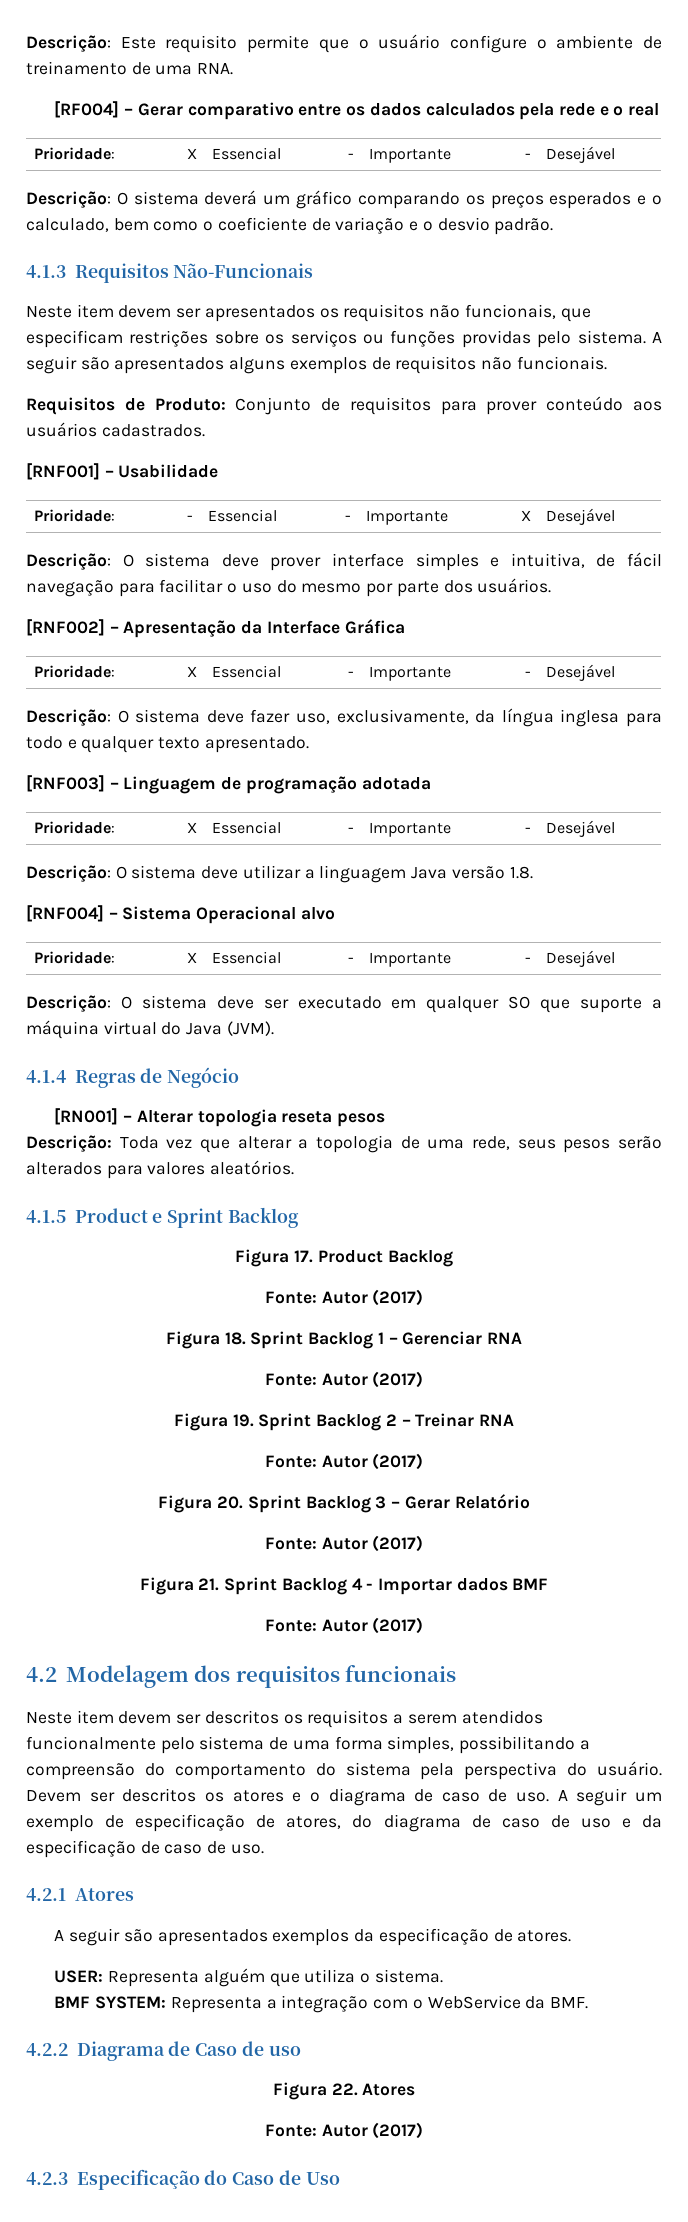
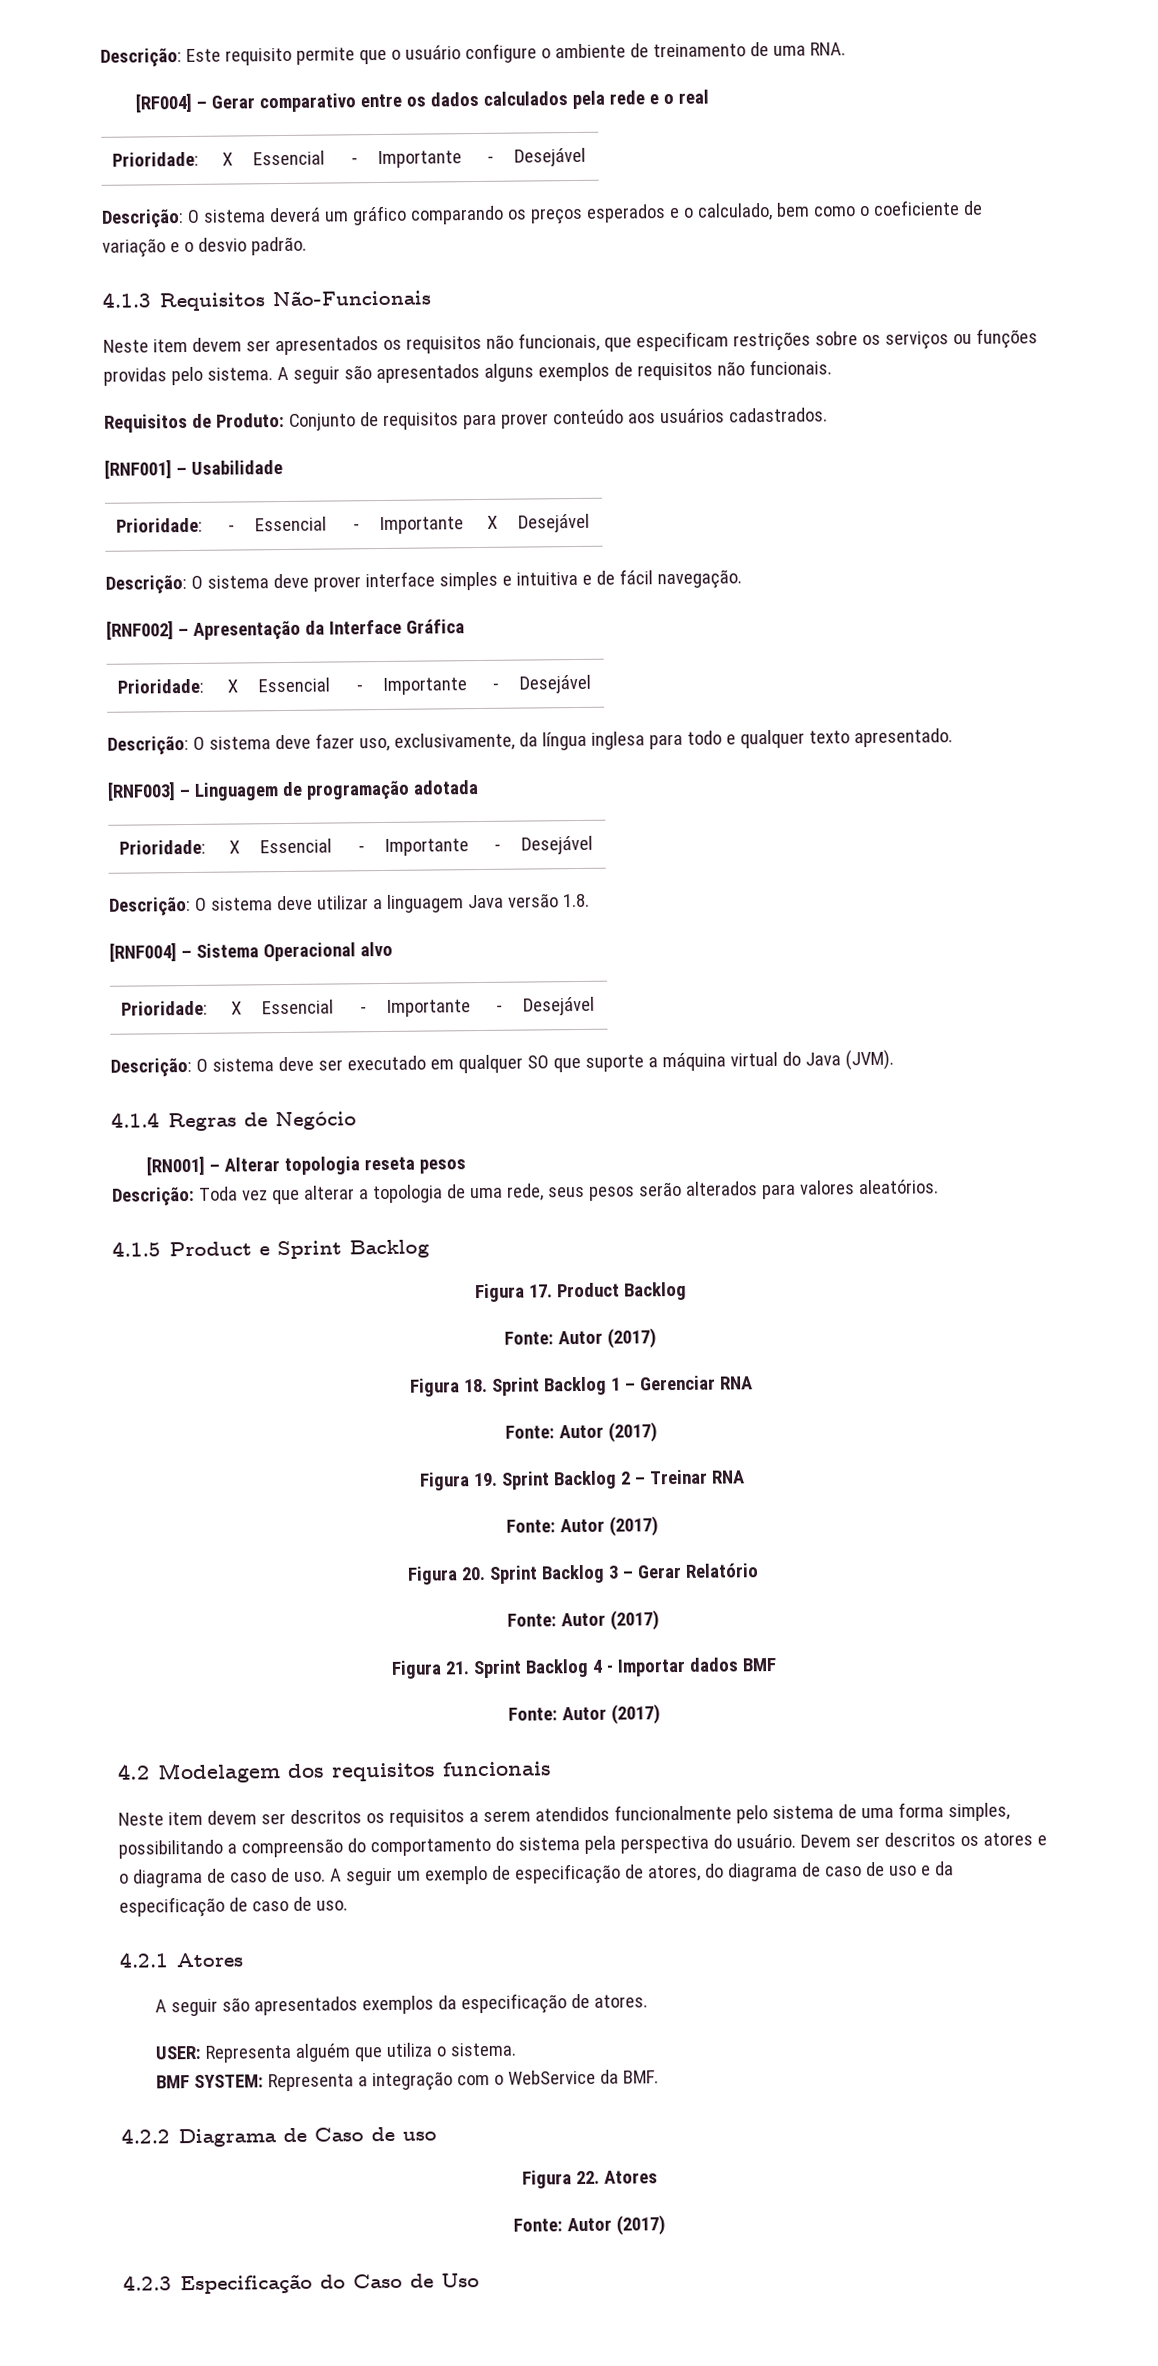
- Descrição: O sistema deve prover interface simples e intuitiva, de fácil navegação para facilitar o uso do mesmo por parte dos usuários.
+ Descrição: O sistema deve prover interface simples e intuitiva e de fácil navegação.

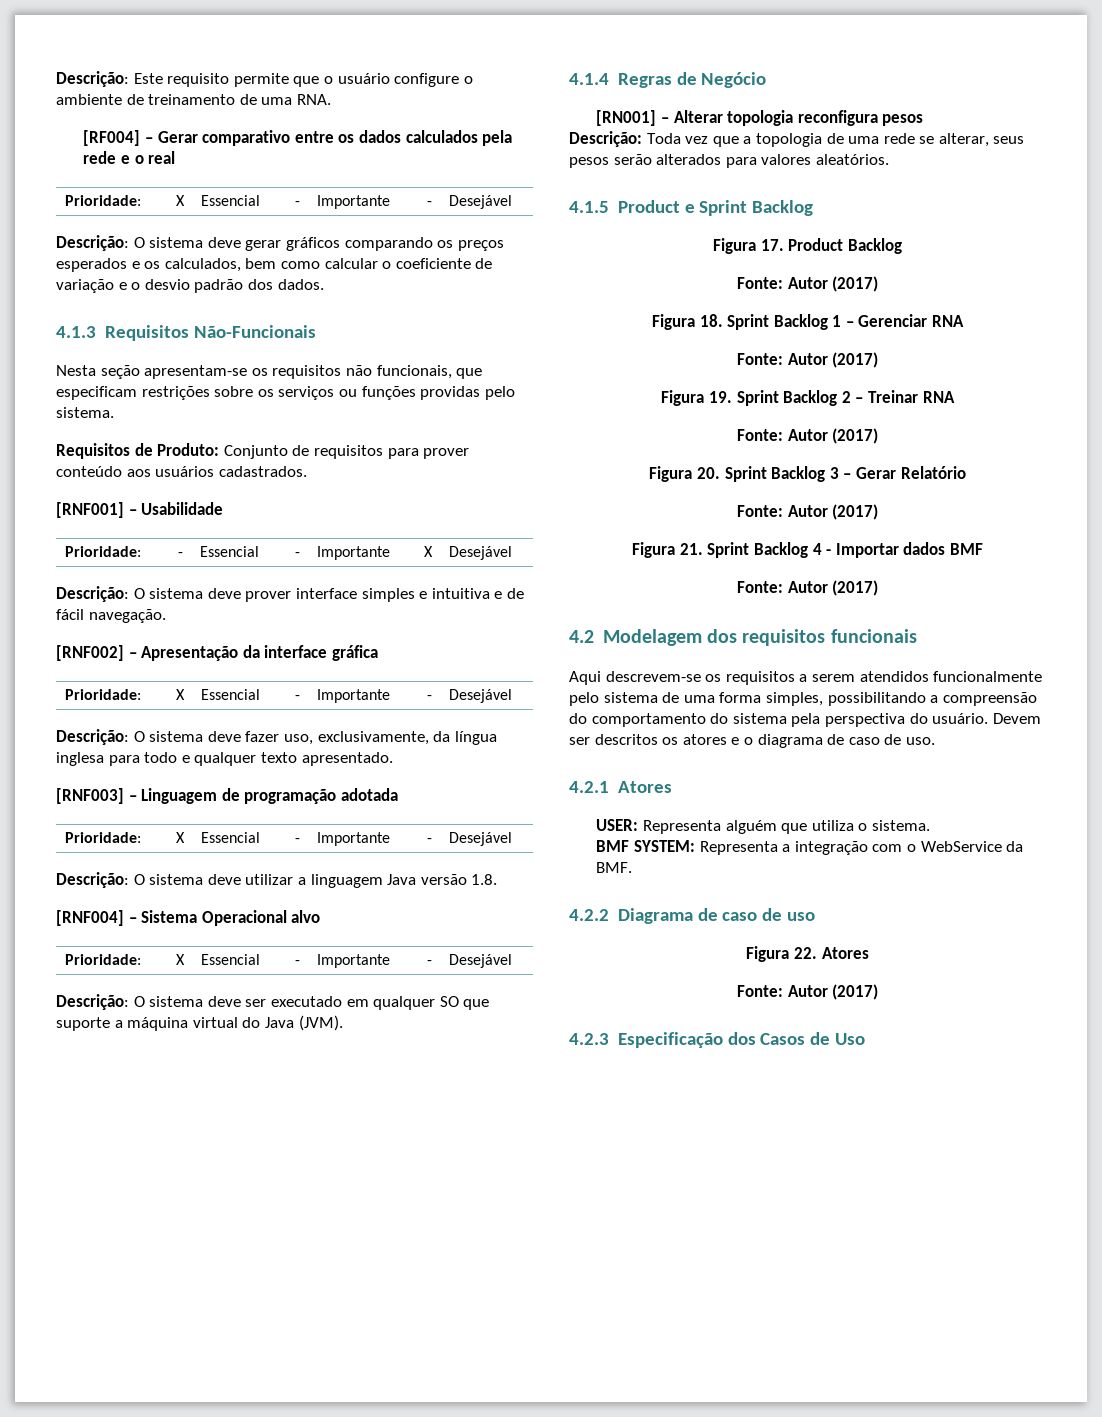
- Descrição: O sistema deverá um gráfico comparando os preços esperados e o calculado, bem como o coeficiente de variação e o desvio padrão.
+ Descrição: O sistema deve gerar gráficos comparando os preços esperados e os calculados, bem como calcular o coeficiente de variação e o desvio padrão dos dados.
- Neste item devem ser apresentados os requisitos não funcionais, que especificam restrições sobre os serviços ou funções providas pelo sistema. A seguir são apresentados alguns exemplos de requisitos não funcionais.
+ Nesta seção apresentam-se os requisitos não funcionais, que especificam restrições sobre os serviços ou funções providas pelo sistema.
- [RNF002] – Apresentação da Interface Gráfica
+ [RNF002] – Apresentação da interface gráfica
- [RN001] – Alterar topologia reseta pesos
+ [RN001] – Alterar topologia reconfigura pesos
- Descrição: Toda vez que alterar a topologia de uma rede, seus pesos serão alterados para valores aleatórios.
+ Descrição: Toda vez que a topologia de uma rede se alterar, seus pesos serão alterados para valores aleatórios.
- Neste item devem ser descritos os requisitos a serem atendidos funcionalmente pelo sistema de uma forma simples, possibilitando a compreensão do comportamento do sistema pela perspectiva do usuário.
+ Aqui descrevem-se os requisitos a serem atendidos funcionalmente pelo sistema de uma forma simples, possibilitando a compreensão do comportamento do sistema pela perspectiva do usuário.
- Devem ser descritos os atores e o diagrama de caso de uso. A seguir um exemplo de especificação de atores, do diagrama de caso de uso e da especificação de caso de uso.
+ Devem ser descritos os atores e o diagrama de caso de uso.
  4.2.1 Atores
- A seguir são apresentados exemplos da especificação de atores.
- 4.2.2 Diagrama de Caso de uso
+ 4.2.2 Diagrama de caso de uso
- 4.2.3 Especificação do Caso de Uso
+ 4.2.3 Especificação dos Casos de Uso

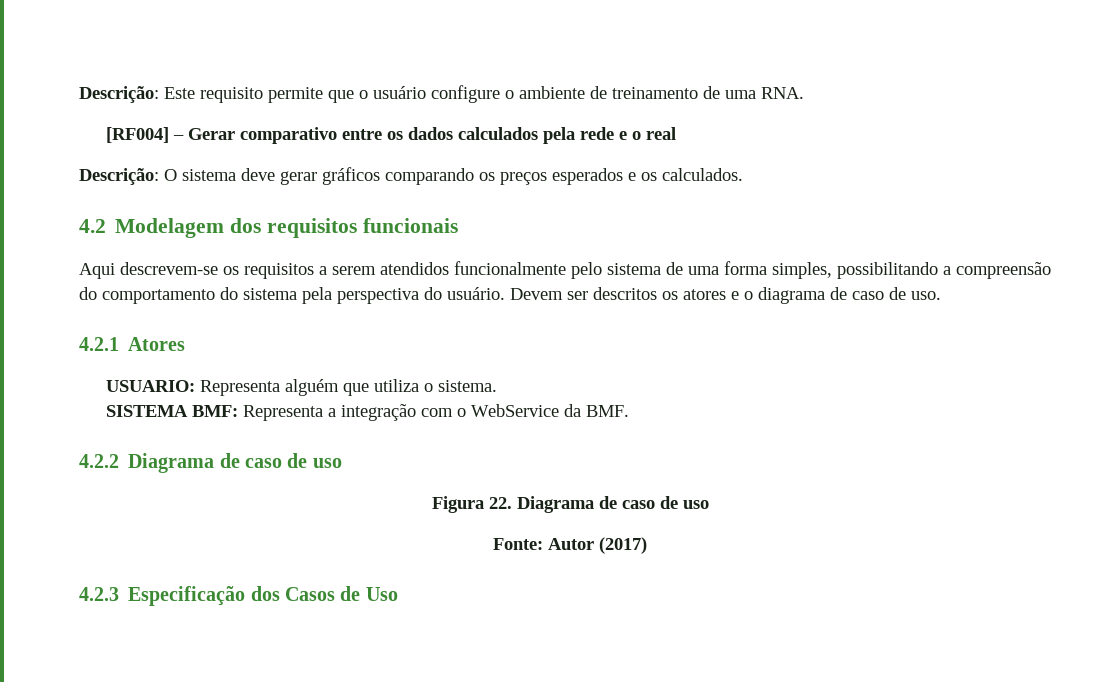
  [RF004] – Gerar comparativo entre os dados calculados pela rede e o real
- Prioridade: | X | Essencial | - | Importante | - | Desejável
- Descrição: O sistema deve gerar gráficos comparando os preços esperados e os calculados, bem como calcular o coeficiente de variação e o desvio padrão dos dados.
- 4.1.3 Requisitos Não-Funcionais
- Nesta seção apresentam-se os requisitos não funcionais, que especificam restrições sobre os serviços ou funções providas pelo sistema.
- Requisitos de Produto: Conjunto de requisitos para prover conteúdo aos usuários cadastrados.
- [RNF001] – Usabilidade
- Prioridade: | - | Essencial | - | Importante | X | Desejável
- Descrição: O sistema deve prover interface simples e intuitiva e de fácil navegação.
- [RNF002] – Apresentação da interface gráfica
- Prioridade: | X | Essencial | - | Importante | - | Desejável
- Descrição: O sistema deve fazer uso, exclusivamente, da língua inglesa para todo e qualquer texto apresentado.
- [RNF003] – Linguagem de programação adotada
- Prioridade: | X | Essencial | - | Importante | - | Desejável
- Descrição: O sistema deve utilizar a linguagem Java versão 1.8.
- [RNF004] – Sistema Operacional alvo
- Prioridade: | X | Essencial | - | Importante | - | Desejável
- Descrição: O sistema deve ser executado em qualquer SO que suporte a máquina virtual do Java (JVM).
- 4.1.4 Regras de Negócio
- [RN001] – Alterar topologia reconfigura pesos
- Descrição: Toda vez que a topologia de uma rede se alterar, seus pesos serão alterados para valores aleatórios.
- 4.1.5 Product e Sprint Backlog
- Figura 17. Product Backlog
- Fonte: Autor (2017)
- Figura 18. Sprint Backlog 1 – Gerenciar RNA
- Fonte: Autor (2017)
- Figura 19. Sprint Backlog 2 – Treinar RNA
- Fonte: Autor (2017)
- Figura 20. Sprint Backlog 3 – Gerar Relatório
- Fonte: Autor (2017)
- Figura 21. Sprint Backlog 4 - Importar dados BMF
- Fonte: Autor (2017)
+ Descrição: O sistema deve gerar gráficos comparando os preços esperados e os calculados.
- USER: Representa alguém que utiliza o sistema.
+ USUARIO: Representa alguém que utiliza o sistema.
- BMF SYSTEM: Representa a integração com o WebService da BMF.
+ SISTEMA BMF: Representa a integração com o WebService da BMF.
- Figura 22. Atores
+ Figura 22. Diagrama de caso de uso

